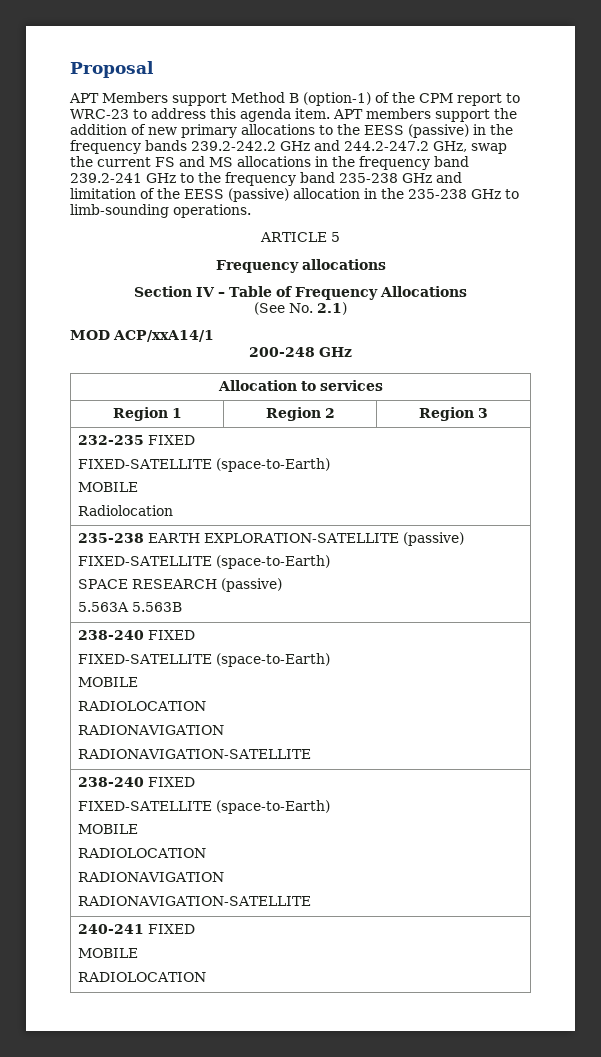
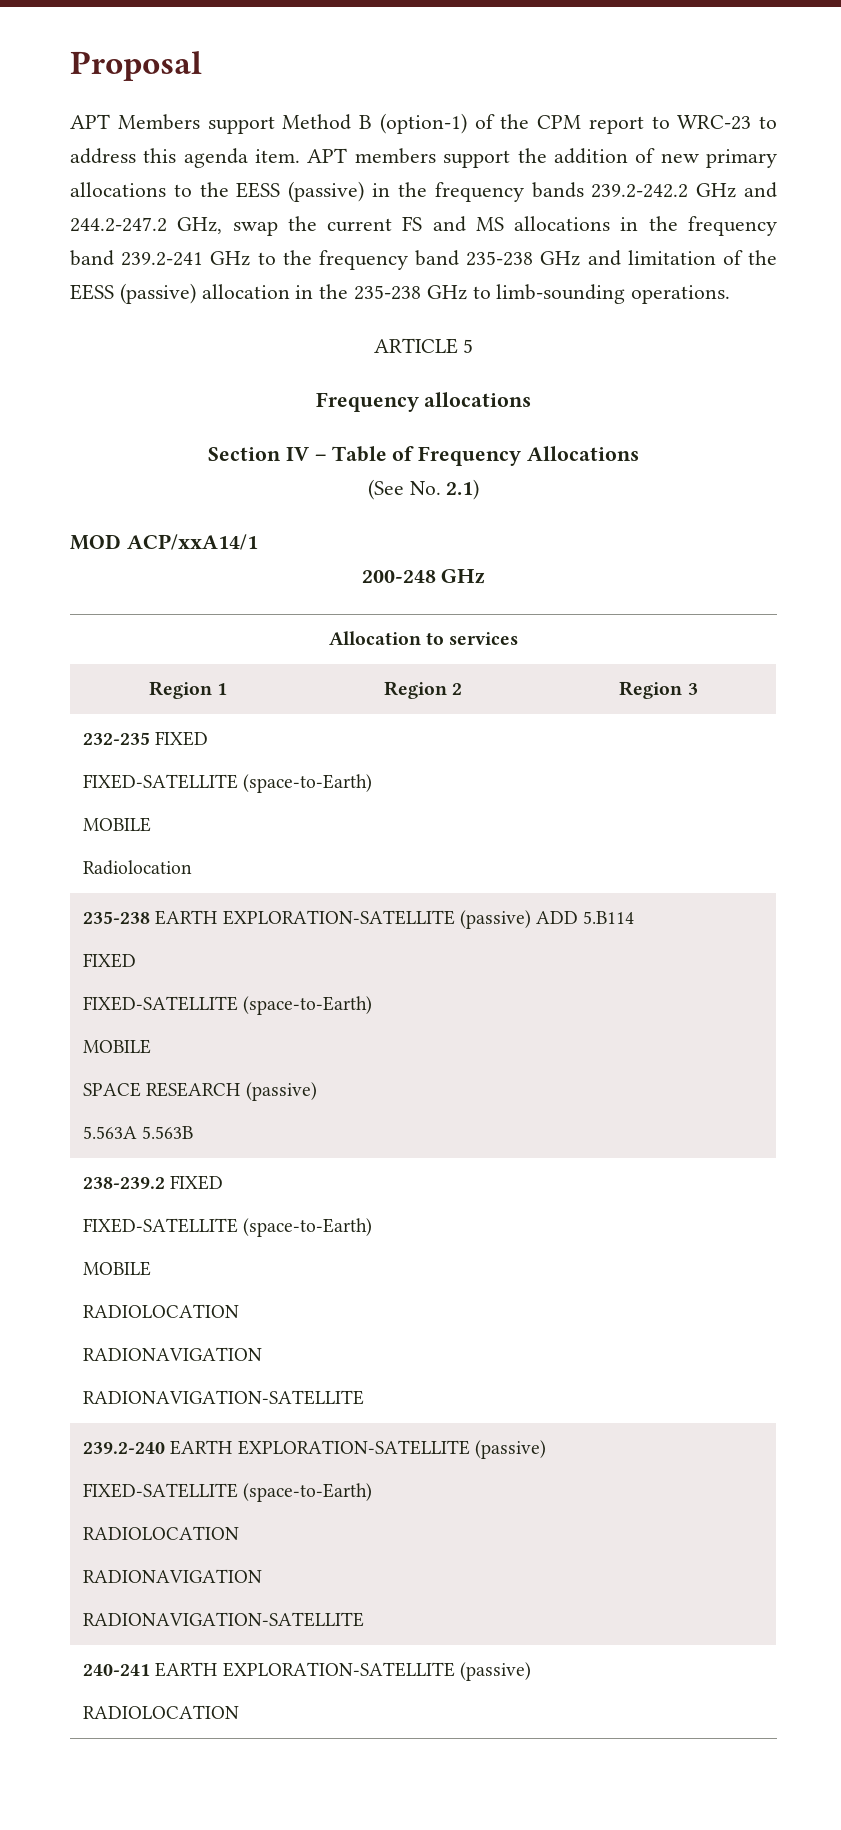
- 235-238 EARTH EXPLORATION-SATELLITE (passive)
+ 235-238 EARTH EXPLORATION-SATELLITE (passive) ADD 5.B114
+ FIXED
  FIXED-SATELLITE (space-to-Earth)
+ MOBILE
  SPACE RESEARCH (passive)
  5.563A 5.563B
- 238-240 FIXED
+ 238-239.2 FIXED
  FIXED-SATELLITE (space-to-Earth)
  MOBILE
  RADIOLOCATION
  RADIONAVIGATION
  RADIONAVIGATION-SATELLITE
- 238-240 FIXED
+ 239.2-240 EARTH EXPLORATION-SATELLITE (passive)
  FIXED-SATELLITE (space-to-Earth)
- MOBILE
- 240-241 FIXED
- MOBILE
+ 240-241 EARTH EXPLORATION-SATELLITE (passive)

